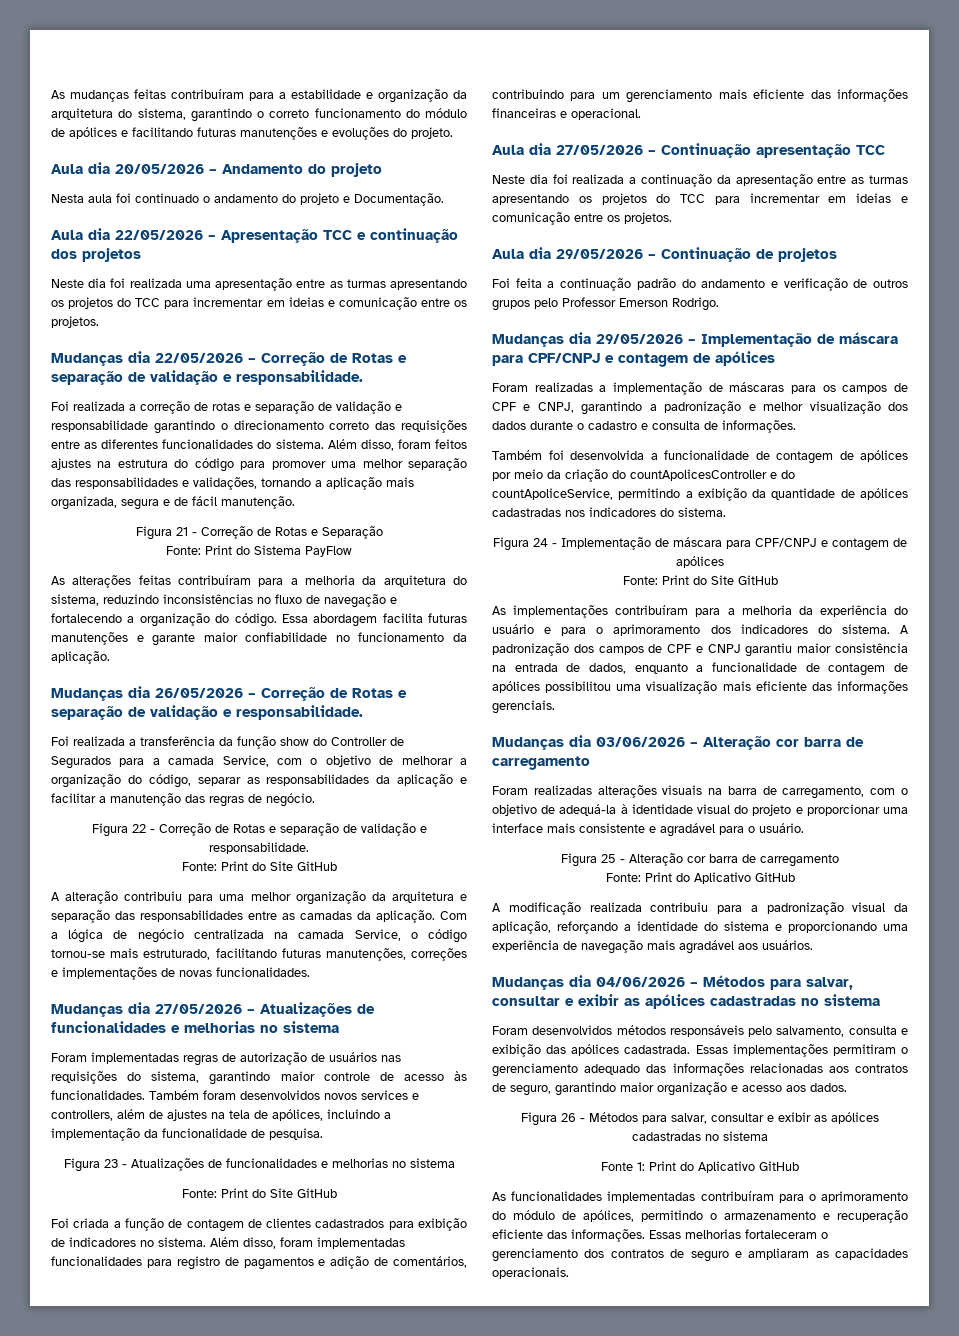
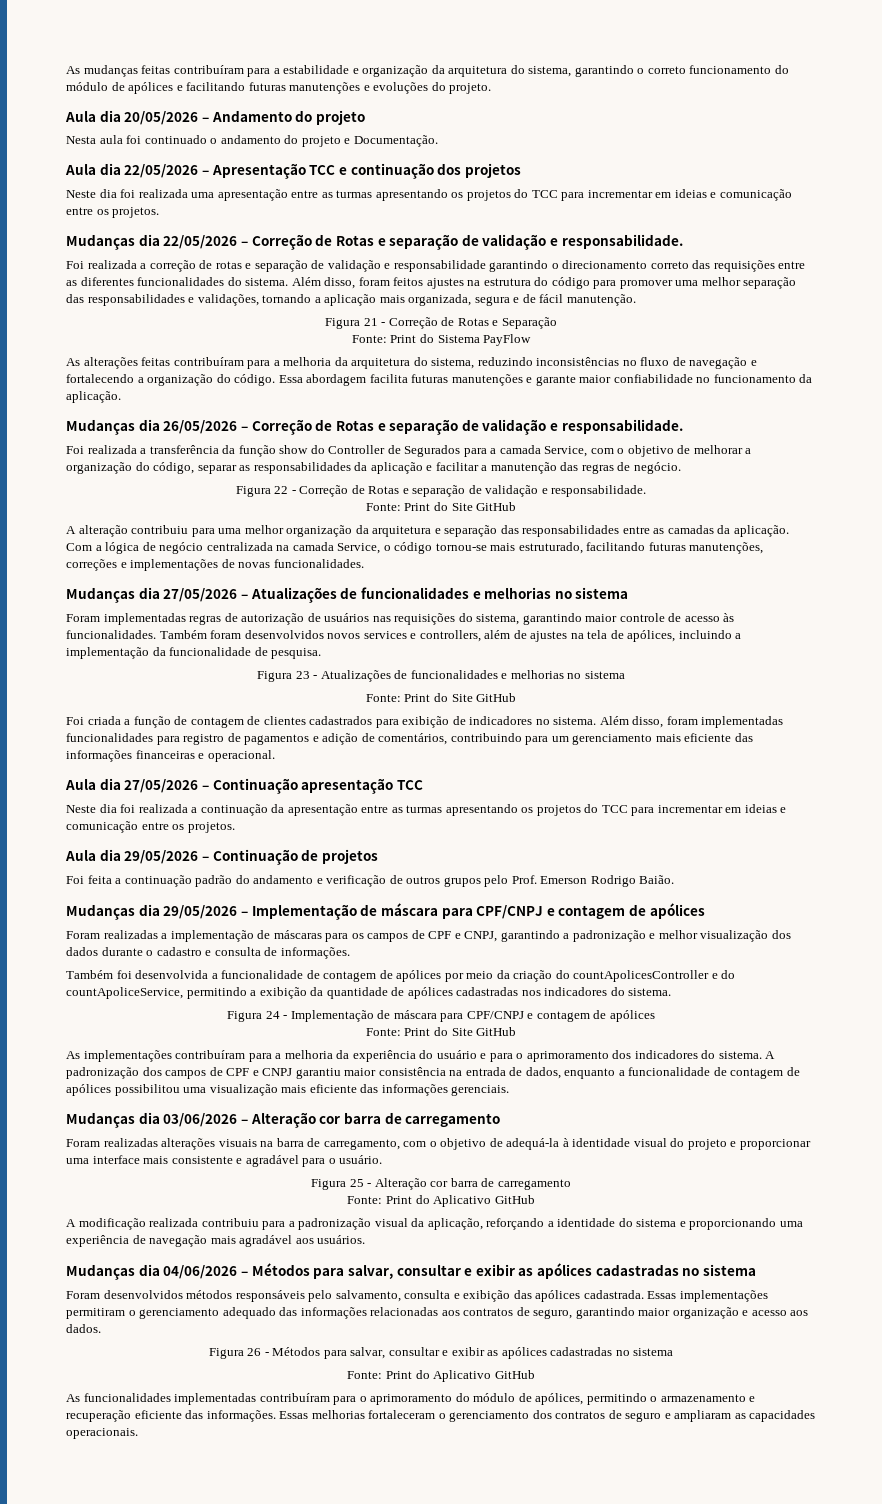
- Foi feita a continuação padrão do andamento e verificação de outros grupos pelo Professor Emerson Rodrigo.
+ Foi feita a continuação padrão do andamento e verificação de outros grupos pelo Prof. Emerson Rodrigo Baião.
  Figura 26 - Métodos para salvar, consultar e exibir as apólices cadastradas no sistema
- Fonte 1: Print do Aplicativo GitHub
+ Fonte: Print do Aplicativo GitHub

